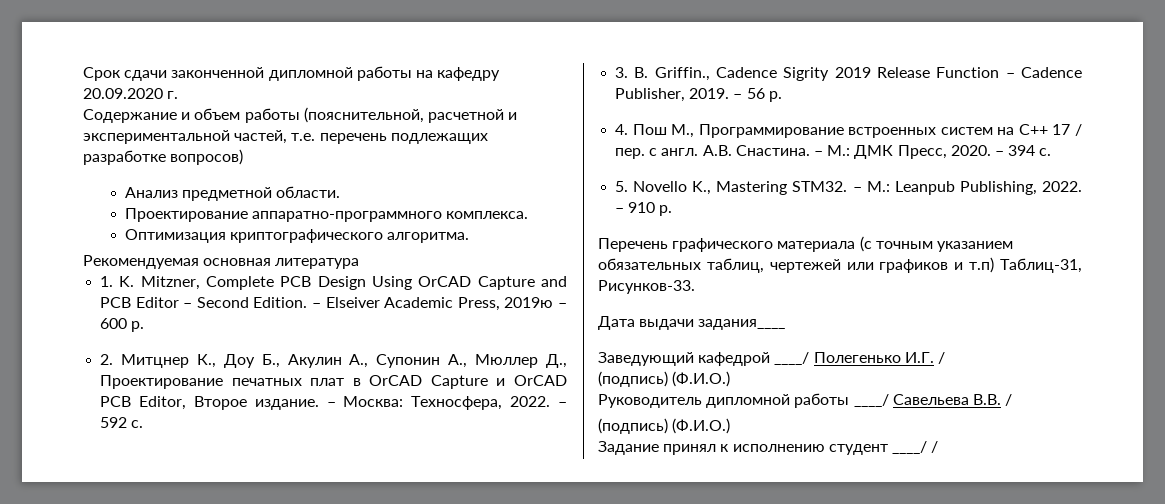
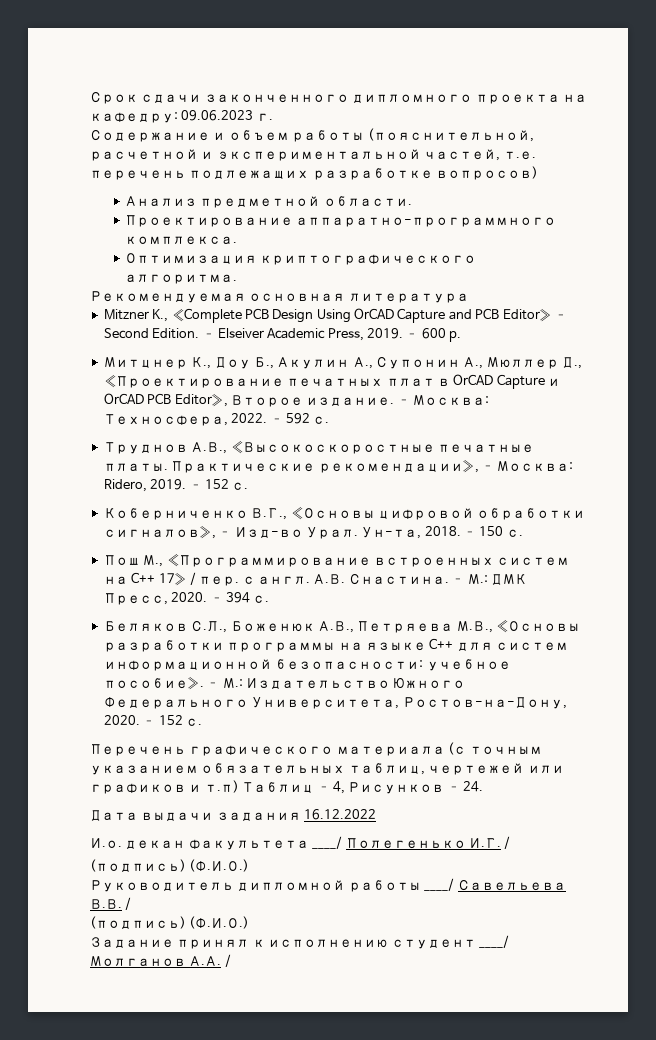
- Срок сдачи законченной дипломной работы на кафедру 20.09.2020 г.
+ Срок сдачи законченного дипломного проекта на кафедру: 09.06.2023 г.
- 1. K. Mitzner, Complete PCB Design Using OrCAD Capture and PCB Editor – Second Edition.
+ Mitzner K., «Complete PCB Design Using OrCAD Capture and PCB Editor» – Second Edition.
- – Elseiver Academic Press, 2019ю – 600 p.
+ – Elseiver Academic Press, 2019. – 600 p.
- 2. Митцнер К., Доу Б., Акулин А., Супонин А., Мюллер Д., Проектирование печатных плат в OrCAD Capture и OrCAD PCB Editor, Второе издание.
+ Митцнер К., Доу Б., Акулин А., Супонин А., Мюллер Д., «Проектирование печатных плат в OrCAD Capture и OrCAD PCB Editor», Второе издание.
- 3. B. Griffin., Cadence Sigrity 2019 Release Function – Cadence Publisher, 2019. – 56 p.
- 4. Пош М., Программирование встроенных систем на C++ 17 / пер. с англ.
+ Труднов А.В., «Высокоскоростные печатные платы. Практические рекомендации», – Москва: Ridero, 2019. – 152 с.
+ Коберниченко В.Г., «Основы цифровой обработки сигналов», – Изд-во Урал. Ун-та, 2018. – 150 с.
+ Пош М., «Программирование встроенных систем на C++ 17» / пер. с англ.
- 5. Novello K., Mastering STM32. – М.: Leanpub Publishing, 2022. – 910 p.
+ Беляков С.Л., Боженюк А.В., Петряева М.В., «Основы разработки программы на языке C++ для систем информационной безопасности: учебное пособие». – М.: Издательство Южного Федерального Университета, Ростов-на-Дону, 2020. – 152 с.
- Перечень графического материала (с точным указанием обязательных таблиц, чертежей или графиков и т.п) Таблиц-31, Рисунков-33.
- Дата выдачи задания____
- Заведующий кафедрой ____/ Полегенько И.Г. /
+ Перечень графического материала (с точным указанием обязательных таблиц, чертежей или графиков и т.п) Таблиц – 4, Рисунков – 24.
+ Дата выдачи задания 16.12.2022
+ И.о. декан факультета ____/ Полегенько И.Г. /
- Задание принял к исполнению студент ____/ /
+ Задание принял к исполнению студент ____/ Молганов А.А. /

